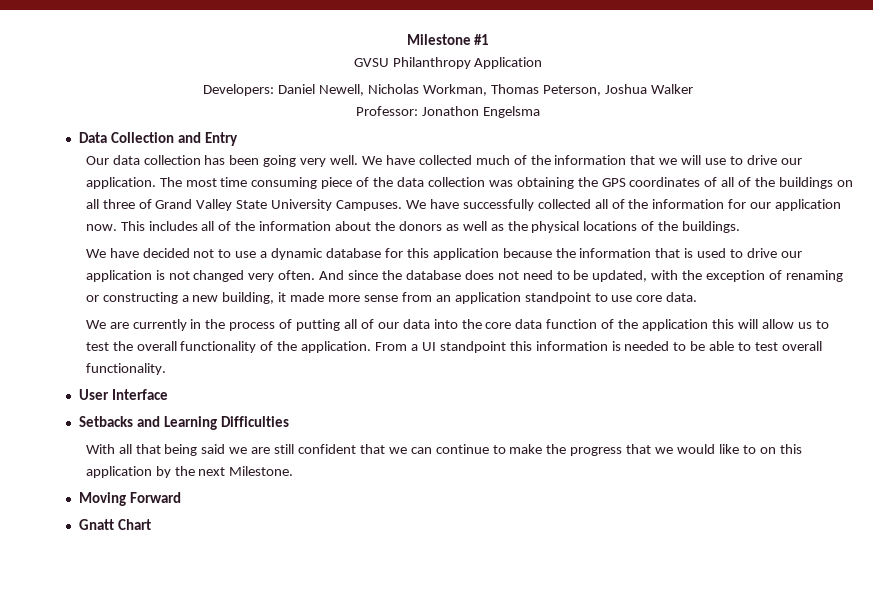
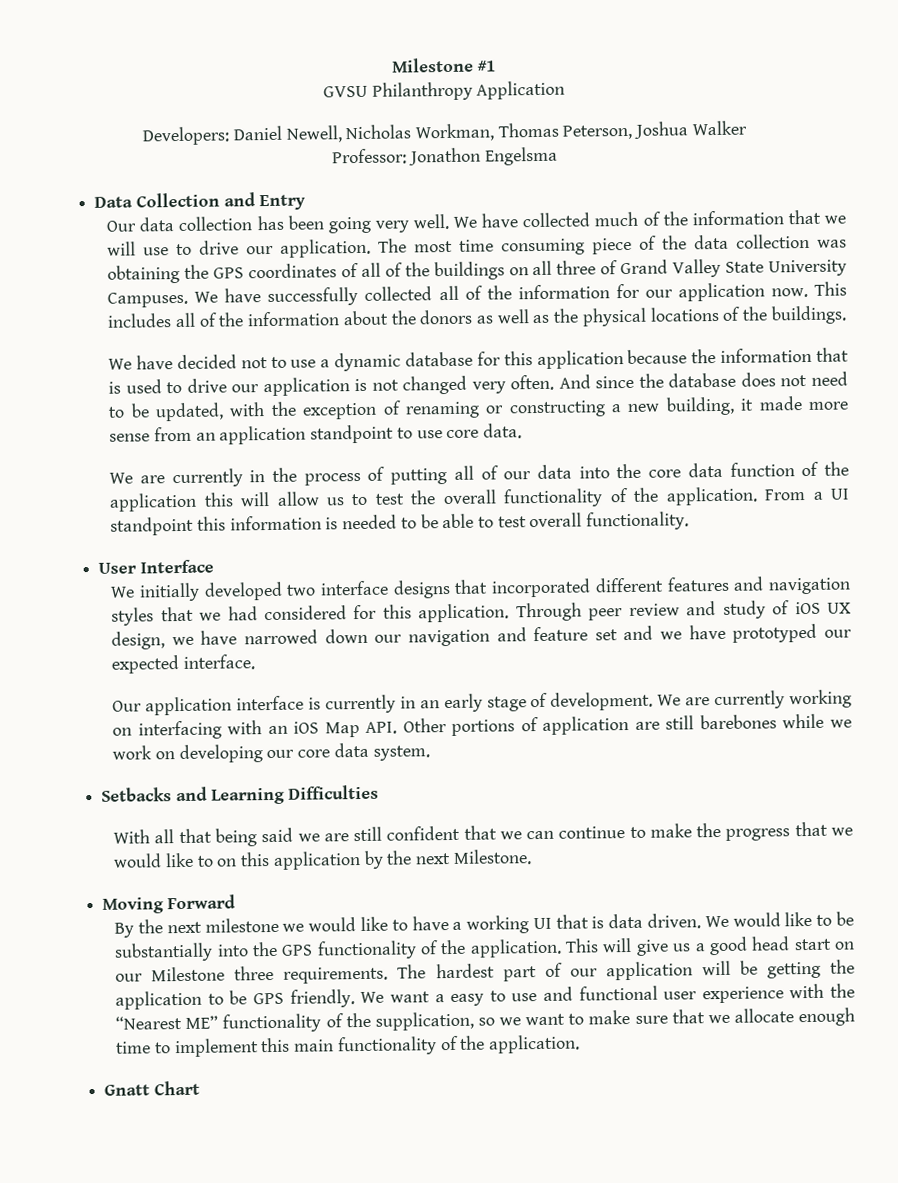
+ We initially developed two interface designs that incorporated different features and navigation styles that we had considered for this application. Through peer review and study of iOS UX design, we have narrowed down our navigation and feature set and we have prototyped our expected interface.
+ Our application interface is currently in an early stage of development. We are currently working on interfacing with an iOS Map API. Other portions of application are still barebones while we work on developing our core data system.
+ By the next milestone we would like to have a working UI that is data driven. We would like to be substantially into the GPS functionality of the application. This will give us a good head start on our Milestone three requirements. The hardest part of our application will be getting the application to be GPS friendly. We want a easy to use and functional user experience with the “Nearest ME” functionality of the supplication, so we want to make sure that we allocate enough time to implement this main functionality of the application.

